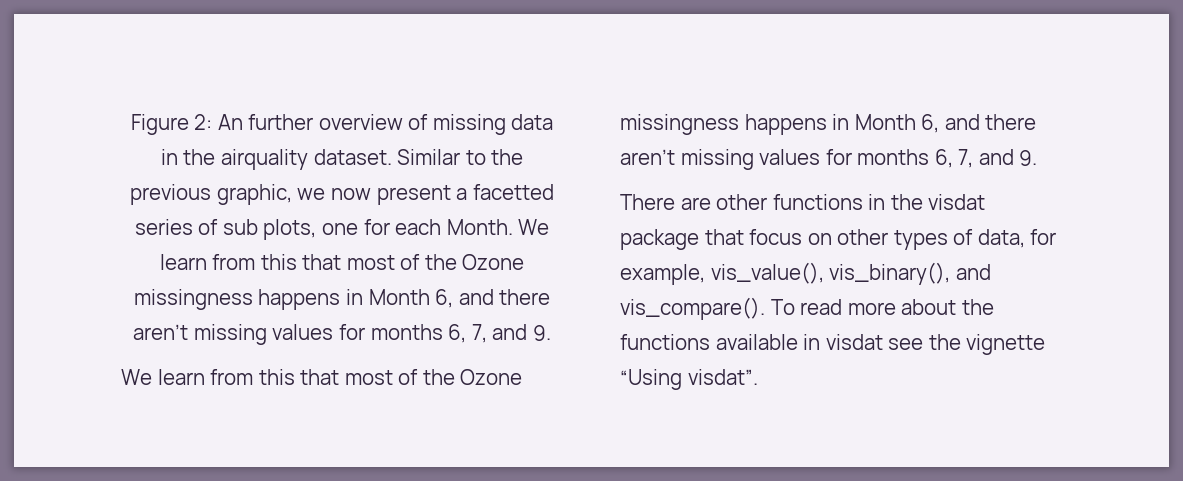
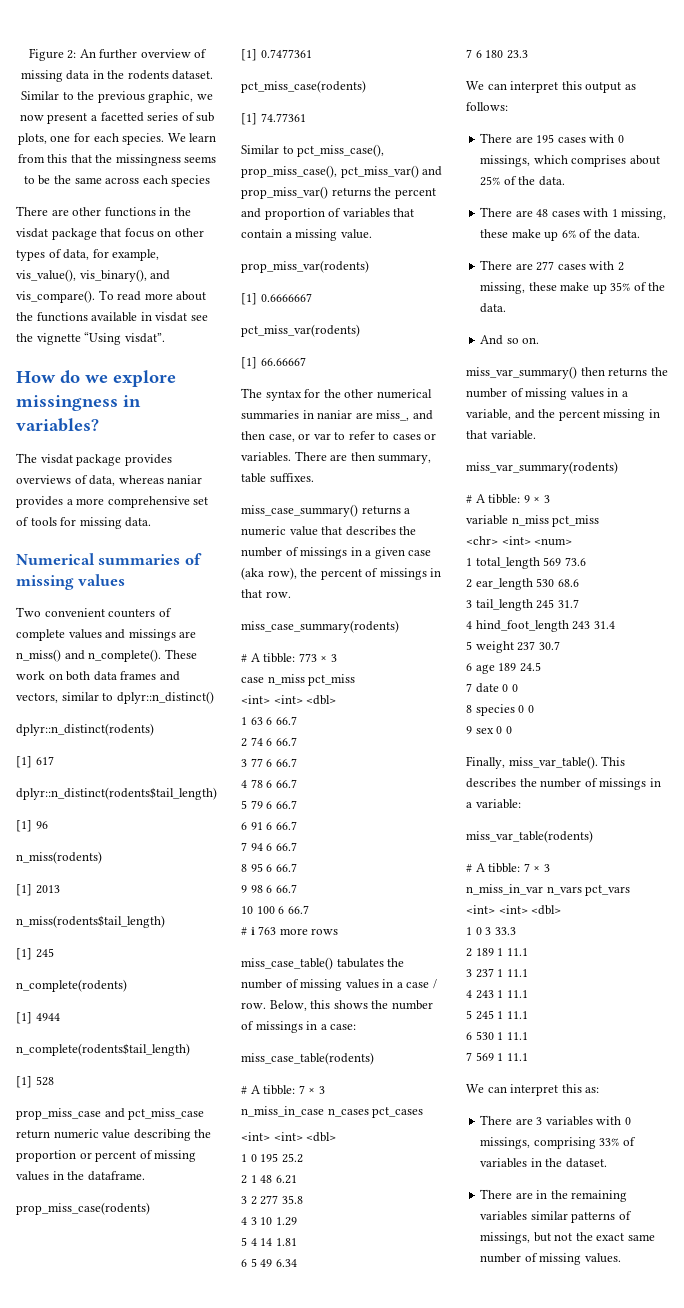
- Figure 2: An further overview of missing data in the airquality dataset.
+ Figure 2: An further overview of missing data in the rodents dataset.
- Similar to the previous graphic, we now present a facetted series of sub plots, one for each Month. We learn from this that most of the Ozone missingness happens in Month 6, and there aren’t missing values for months 6, 7, and 9.
- We learn from this that most of the Ozone missingness happens in Month 6, and there aren’t missing values for months 6, 7, and 9.
+ Similar to the previous graphic, we now present a facetted series of sub plots, one for each species. We learn from this that the missingness seems to be the same across each species
+ How do we explore missingness in variables?
+ The visdat package provides overviews of data, whereas naniar provides a more comprehensive set of tools for missing data.
+ Numerical summaries of missing values
+ Two convenient counters of complete values and missings are n_miss() and n_complete(). These work on both data frames and vectors, similar to dplyr::n_distinct()
+ dplyr::n_distinct(rodents)
+ [1] 617
+ dplyr::n_distinct(rodents$tail_length)
+ [1] 96
+ n_miss(rodents)
+ [1] 2013
+ n_miss(rodents$tail_length)
+ [1] 245
+ n_complete(rodents)
+ [1] 4944
+ n_complete(rodents$tail_length)
+ [1] 528
+ prop_miss_case and pct_miss_case return numeric value describing the proportion or percent of missing values in the dataframe.
+ prop_miss_case(rodents)
+ [1] 0.7477361
+ pct_miss_case(rodents)
+ [1] 74.77361
+ Similar to pct_miss_case(), prop_miss_case(), pct_miss_var() and prop_miss_var() returns the percent and proportion of variables that contain a missing value.
+ prop_miss_var(rodents)
+ [1] 0.6666667
+ pct_miss_var(rodents)
+ [1] 66.66667
+ The syntax for the other numerical summaries in naniar are miss_, and then case, or var to refer to cases or variables. There are then summary, table suffixes.
+ miss_case_summary() returns a numeric value that describes the number of missings in a given case (aka row), the percent of missings in that row.
+ miss_case_summary(rodents)
+ # A tibble: 773 × 3
+ case n_miss pct_miss
+ <int> <int> <dbl>
+ 1 63 6 66.7
+ 2 74 6 66.7
+ 3 77 6 66.7
+ 4 78 6 66.7
+ 5 79 6 66.7
+ 6 91 6 66.7
+ 7 94 6 66.7
+ 8 95 6 66.7
+ 9 98 6 66.7
+ 10 100 6 66.7
+ # ℹ 763 more rows
+ miss_case_table() tabulates the number of missing values in a case / row. Below, this shows the number of missings in a case:
+ miss_case_table(rodents)
+ # A tibble: 7 × 3
+ n_miss_in_case n_cases pct_cases
+ <int> <int> <dbl>
+ 1 0 195 25.2
+ 2 1 48 6.21
+ 3 2 277 35.8
+ 4 3 10 1.29
+ 5 4 14 1.81
+ 6 5 49 6.34
+ 7 6 180 23.3
+ We can interpret this output as follows:
+ There are 195 cases with 0 missings, which comprises about 25% of the data.
+ There are 48 cases with 1 missing, these make up 6% of the data.
+ There are 277 cases with 2 missing, these make up 35% of the data.
+ And so on.
+ miss_var_summary() then returns the number of missing values in a variable, and the percent missing in that variable.
+ miss_var_summary(rodents)
+ # A tibble: 9 × 3
+ variable n_miss pct_miss
+ <chr> <int> <num>
+ 1 total_length 569 73.6
+ 2 ear_length 530 68.6
+ 3 tail_length 245 31.7
+ 4 hind_foot_length 243 31.4
+ 5 weight 237 30.7
+ 6 age 189 24.5
+ 7 date 0 0
+ 8 species 0 0
+ 9 sex 0 0
+ Finally, miss_var_table(). This describes the number of missings in a variable:
+ miss_var_table(rodents)
+ # A tibble: 7 × 3
+ n_miss_in_var n_vars pct_vars
+ <int> <int> <dbl>
+ 1 0 3 33.3
+ 2 189 1 11.1
+ 3 237 1 11.1
+ 4 243 1 11.1
+ 5 245 1 11.1
+ 6 530 1 11.1
+ 7 569 1 11.1
+ We can interpret this as:
+ There are 3 variables with 0 missings, comprising 33% of variables in the dataset.
+ There are in the remaining variables similar patterns of missings, but not the exact same number of missing values.

